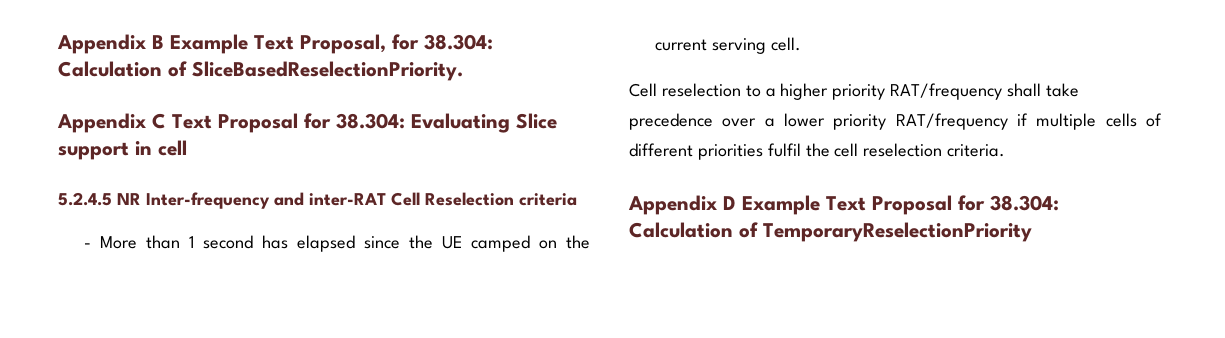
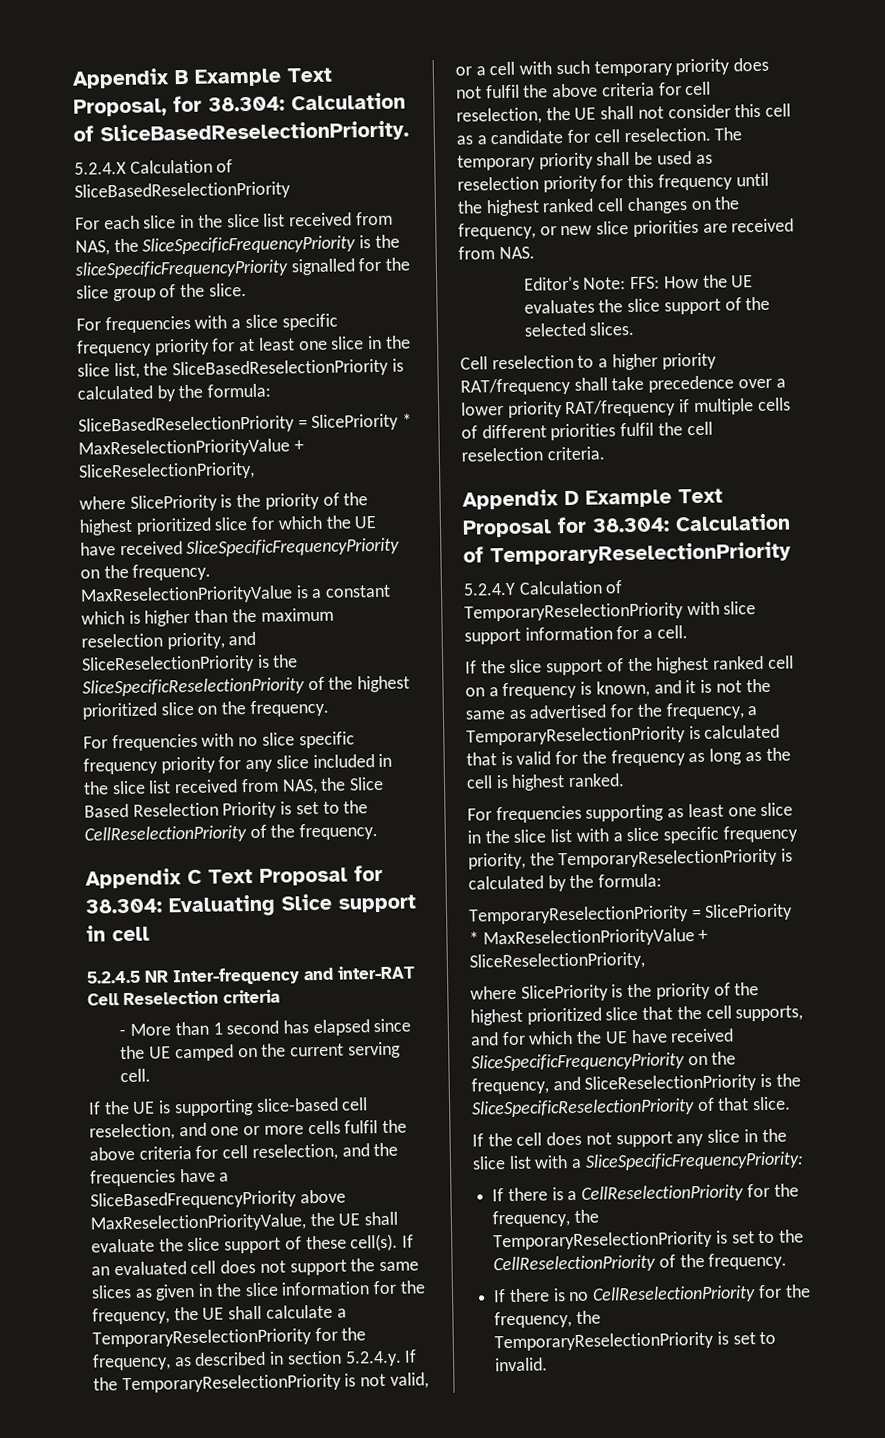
+ 5.2.4.X Calculation of SliceBasedReselectionPriority
+ For each slice in the slice list received from NAS, the SliceSpecificFrequencyPriority is the sliceSpecificFrequencyPriority signalled for the slice group of the slice.
+ For frequencies with a slice specific frequency priority for at least one slice in the slice list, the SliceBasedReselectionPriority is calculated by the formula:
+ SliceBasedReselectionPriority = SlicePriority * MaxReselectionPriorityValue + SliceReselectionPriority,
+ where SlicePriority is the priority of the highest prioritized slice for which the UE have received SliceSpecificFrequencyPriority on the frequency. MaxReselectionPriorityValue is a constant which is higher than the maximum reselection priority, and SliceReselectionPriority is the SliceSpecificReselectionPriority of the highest prioritized slice on the frequency.
+ For frequencies with no slice specific frequency priority for any slice included in the slice list received from NAS, the Slice Based Reselection Priority is set to the CellReselectionPriority of the frequency.
+ If the UE is supporting slice-based cell reselection, and one or more cells fulfil the above criteria for cell reselection, and the frequencies have a SliceBasedFrequencyPriority above MaxReselectionPriorityValue, the UE shall evaluate the slice support of these cell(s). If an evaluated cell does not support the same slices as given in the slice information for the frequency, the UE shall calculate a TemporaryReselectionPriority for the frequency, as described in section 5.2.4.y. If the TemporaryReselectionPriority is not valid, or a cell with such temporary priority does not fulfil the above criteria for cell reselection, the UE shall not consider this cell as a candidate for cell reselection. The temporary priority shall be used as reselection priority for this frequency until the highest ranked cell changes on the frequency, or new slice priorities are received from NAS.
+ Editor's Note: FFS: How the UE evaluates the slice support of the selected slices.
+ 5.2.4.Y Calculation of TemporaryReselectionPriority with slice support information for a cell.
+ If the slice support of the highest ranked cell on a frequency is known, and it is not the same as advertised for the frequency, a TemporaryReselectionPriority is calculated that is valid for the frequency as long as the cell is highest ranked.
+ For frequencies supporting as least one slice in the slice list with a slice specific frequency priority, the TemporaryReselectionPriority is calculated by the formula:
+ TemporaryReselectionPriority = SlicePriority * MaxReselectionPriorityValue + SliceReselectionPriority,
+ where SlicePriority is the priority of the highest prioritized slice that the cell supports, and for which the UE have received SliceSpecificFrequencyPriority on the frequency, and SliceReselectionPriority is the SliceSpecificReselectionPriority of that slice.
+ If the cell does not support any slice in the slice list with a SliceSpecificFrequencyPriority:
+ If there is a CellReselectionPriority for the frequency, the TemporaryReselectionPriority is set to the CellReselectionPriority of the frequency.
+ If there is no CellReselectionPriority for the frequency, the TemporaryReselectionPriority is set to invalid.

